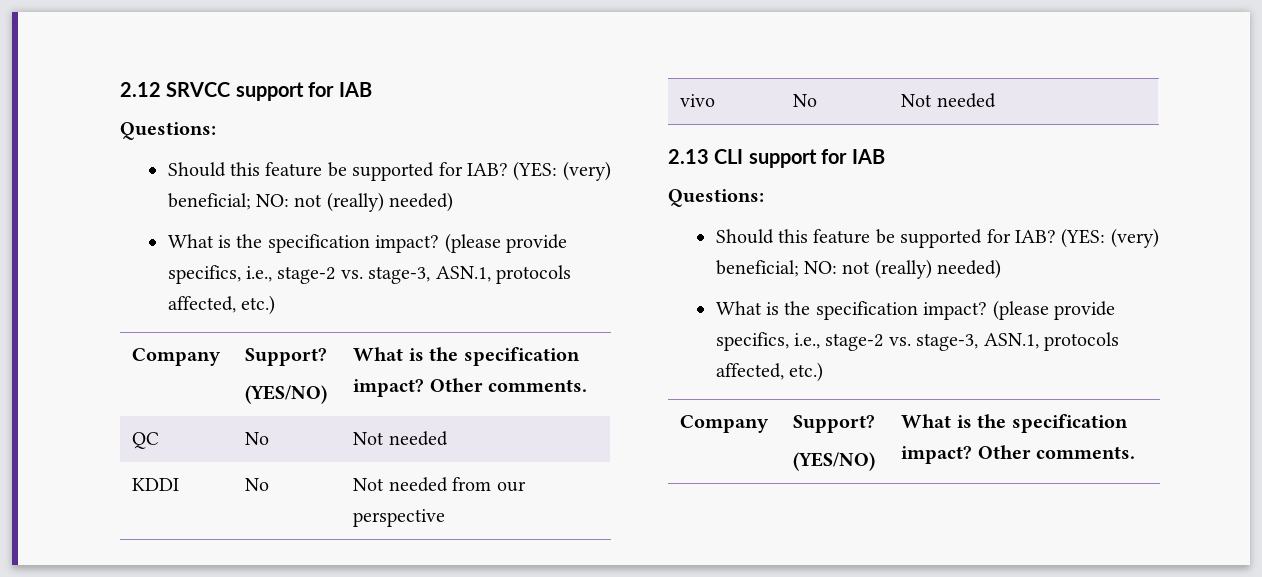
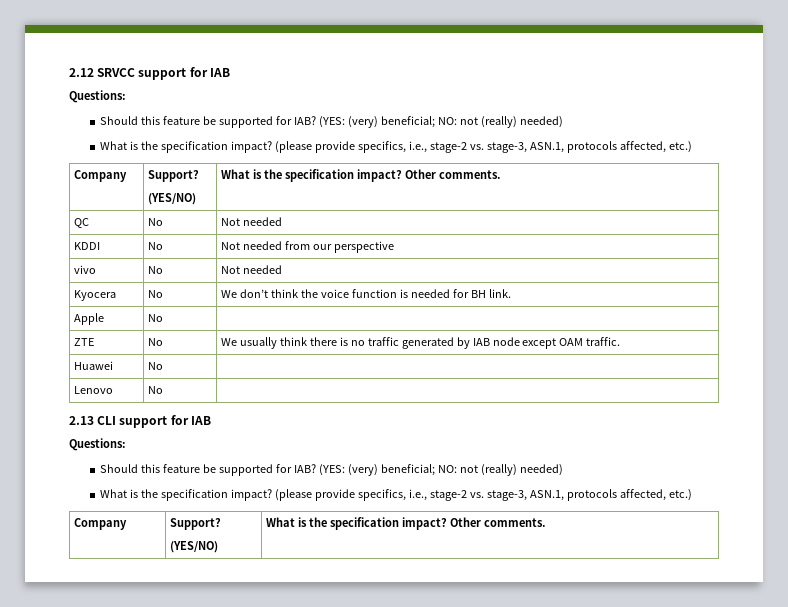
+ Kyocera | No | We don’t think the voice function is needed for BH link.
+ Apple | No |
+ ZTE | No | We usually think there is no traffic generated by IAB node except OAM traffic.
+ Huawei | No |
+ Lenovo | No |

